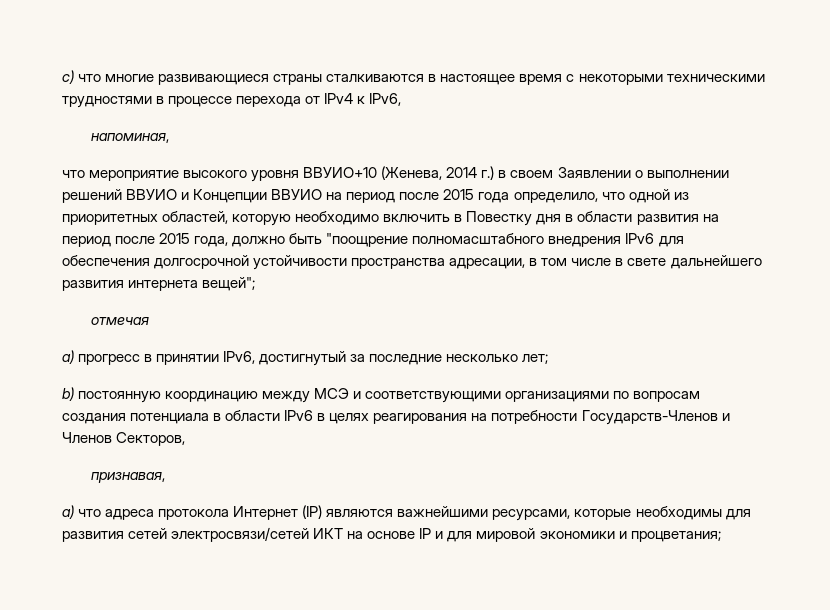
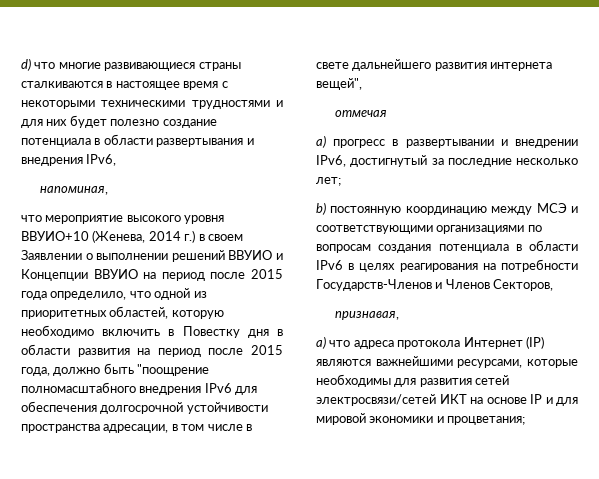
- с) что многие развивающиеся страны сталкиваются в настоящее время с некоторыми техническими трудностями в процессе перехода от IPv4 к IPv6,
+ d) что многие развивающиеся страны сталкиваются в настоящее время с некоторыми техническими трудностями и для них будет полезно создание потенциала в области развертывания и внедрения IPv6,
- что мероприятие высокого уровня ВВУИО+10 (Женева, 2014 г.) в своем Заявлении о выполнении решений ВВУИО и Концепции ВВУИО на период после 2015 года определило, что одной из приоритетных областей, которую необходимо включить в Повестку дня в области развития на период после 2015 года, должно быть "поощрение полномасштабного внедрения IPv6 для обеспечения долгосрочной устойчивости пространства адресации, в том числе в свете дальнейшего развития интернета вещей";
+ что мероприятие высокого уровня ВВУИО+10 (Женева, 2014 г.) в своем Заявлении о выполнении решений ВВУИО и Концепции ВВУИО на период после 2015 года определило, что одной из приоритетных областей, которую необходимо включить в Повестку дня в области развития на период после 2015 года, должно быть "поощрение полномасштабного внедрения IPv6 для обеспечения долгосрочной устойчивости пространства адресации, в том числе в свете дальнейшего развития интернета вещей",
- а) прогресс в принятии IPv6, достигнутый за последние несколько лет;
+ а) прогресс в развертывании и внедрении IPv6, достигнутый за последние несколько лет;

